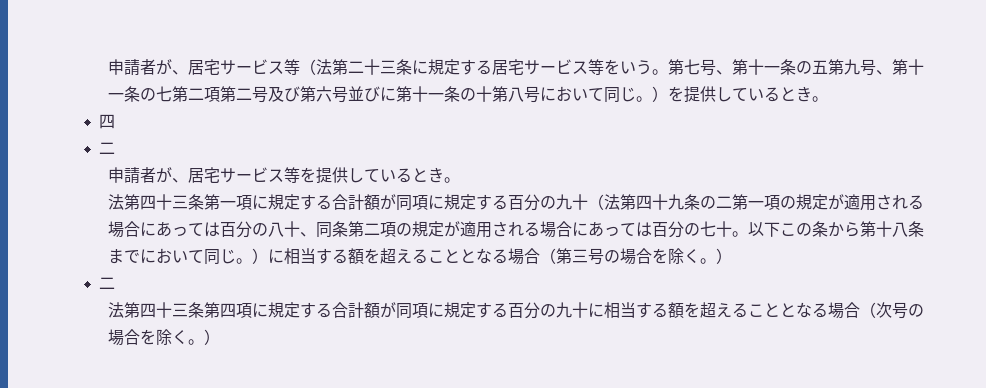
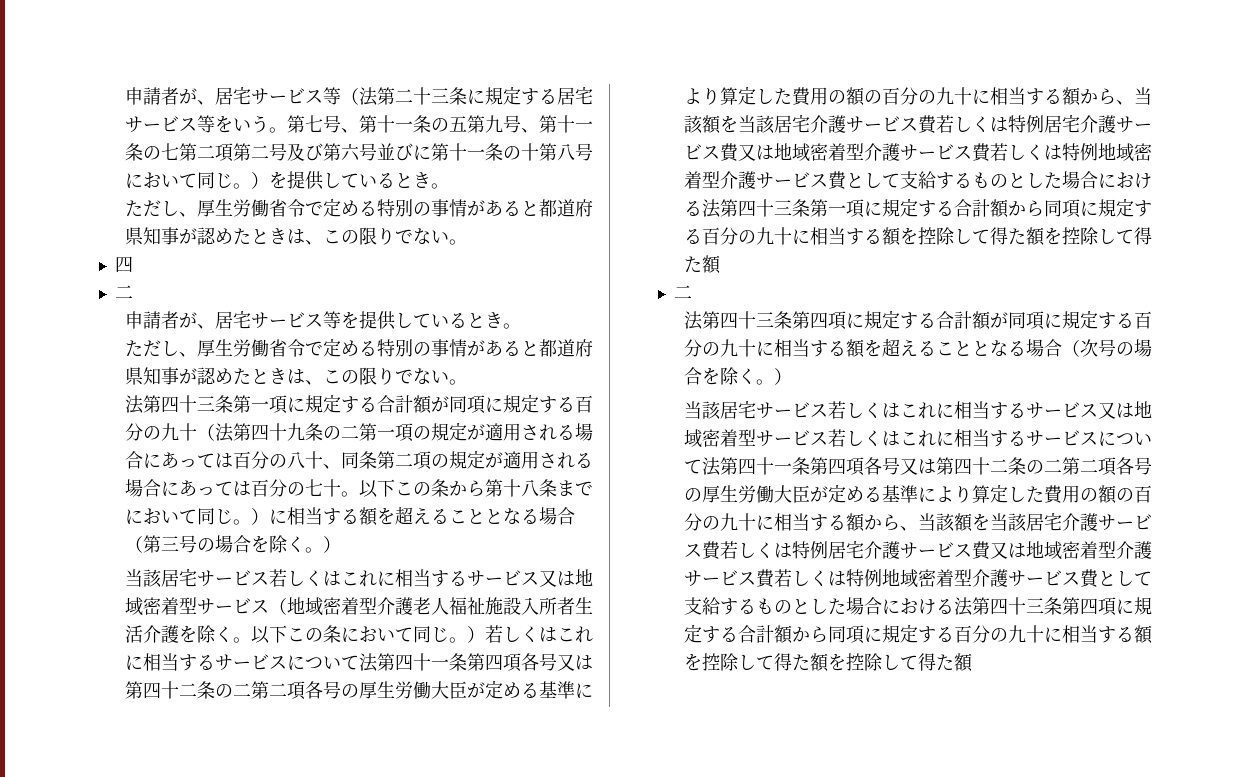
  第七号、第十一条の五第九号、第十一条の七第二項第二号及び第六号並びに第十一条の十第八号において同じ。）を提供しているとき。
+ ただし、厚生労働省令で定める特別の事情があると都道府県知事が認めたときは、この限りでない。
  申請者が、居宅サービス等を提供しているとき。
+ ただし、厚生労働省令で定める特別の事情があると都道府県知事が認めたときは、この限りでない。
+ 当該居宅サービス若しくはこれに相当するサービス又は地域密着型サービス（地域密着型介護老人福祉施設入所者生活介護を除く。以下この条において同じ。）若しくはこれに相当するサービスについて法第四十一条第四項各号又は第四十二条の二第二項各号の厚生労働大臣が定める基準により算定した費用の額の百分の九十に相当する額から、当該額を当該居宅介護サービス費若しくは特例居宅介護サービス費又は地域密着型介護サービス費若しくは特例地域密着型介護サービス費として支給するものとした場合における法第四十三条第一項に規定する合計額から同項に規定する百分の九十に相当する額を控除して得た額を控除して得た額
+ 当該居宅サービス若しくはこれに相当するサービス又は地域密着型サービス若しくはこれに相当するサービスについて法第四十一条第四項各号又は第四十二条の二第二項各号の厚生労働大臣が定める基準により算定した費用の額の百分の九十に相当する額から、当該額を当該居宅介護サービス費若しくは特例居宅介護サービス費又は地域密着型介護サービス費若しくは特例地域密着型介護サービス費として支給するものとした場合における法第四十三条第四項に規定する合計額から同項に規定する百分の九十に相当する額を控除して得た額を控除して得た額

